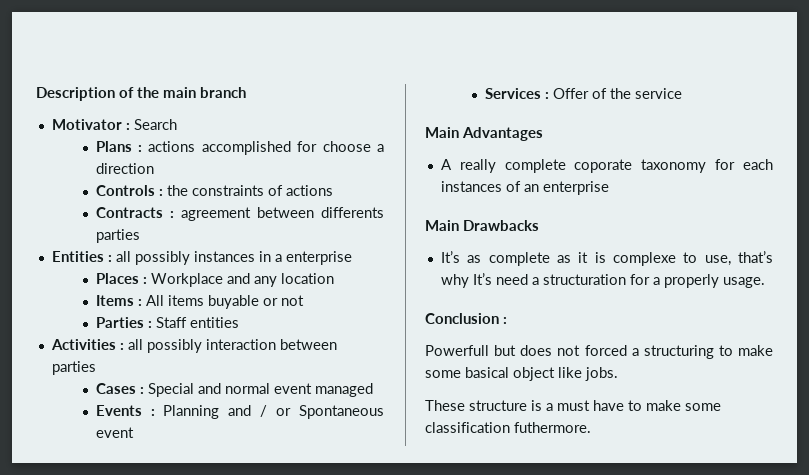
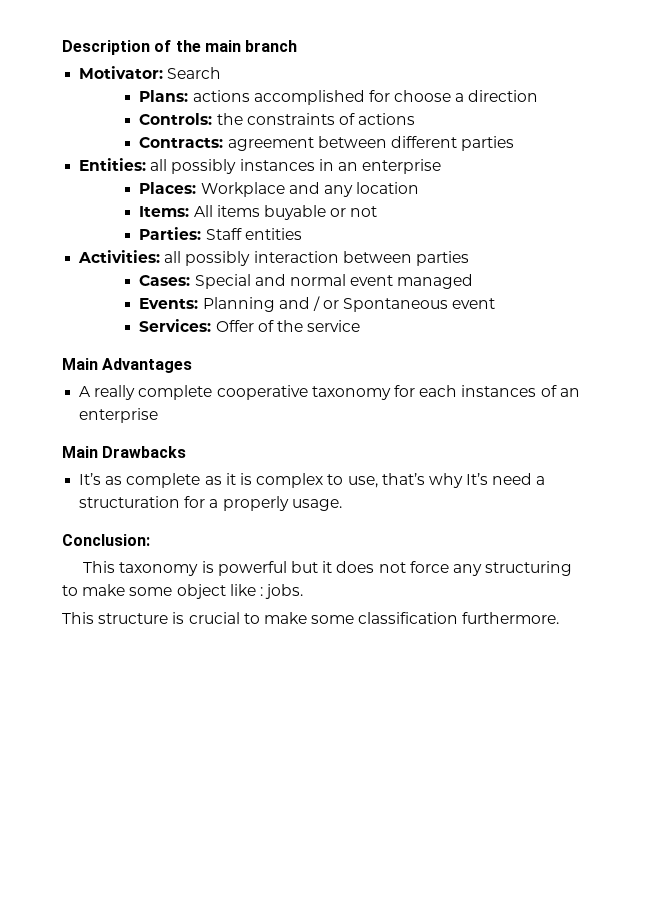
- Motivator : Search
+ Motivator: Search
- Plans : actions accomplished for choose a direction
+ Plans: actions accomplished for choose a direction
- Controls : the constraints of actions
+ Controls: the constraints of actions
- Contracts : agreement between differents parties
- Entities : all possibly instances in a enterprise
- Places : Workplace and any location
+ Contracts: agreement between different parties
+ Entities: all possibly instances in an enterprise
+ Places: Workplace and any location
- Items : All items buyable or not
+ Items: All items buyable or not
- Parties : Staff entities
+ Parties: Staff entities
- Activities : all possibly interaction between parties
+ Activities: all possibly interaction between parties
- Cases : Special and normal event managed
+ Cases: Special and normal event managed
- Events : Planning and / or Spontaneous event
+ Events: Planning and / or Spontaneous event
- Services : Offer of the service
+ Services: Offer of the service
- A really complete coporate taxonomy for each instances of an enterprise
+ A really complete cooperative taxonomy for each instances of an enterprise
- It’s as complete as it is complexe to use, that’s why It’s need a structuration for a properly usage.
+ It’s as complete as it is complex to use, that’s why It’s need a structuration for a properly usage.
- Conclusion :
- Powerfull but does not forced a structuring to make some basical object like jobs.
+ Conclusion:
+ This taxonomy is powerful but it does not force any structuring to make some object like : jobs.
- These structure is a must have to make some classification futhermore.
+ This structure is crucial to make some classification furthermore.

